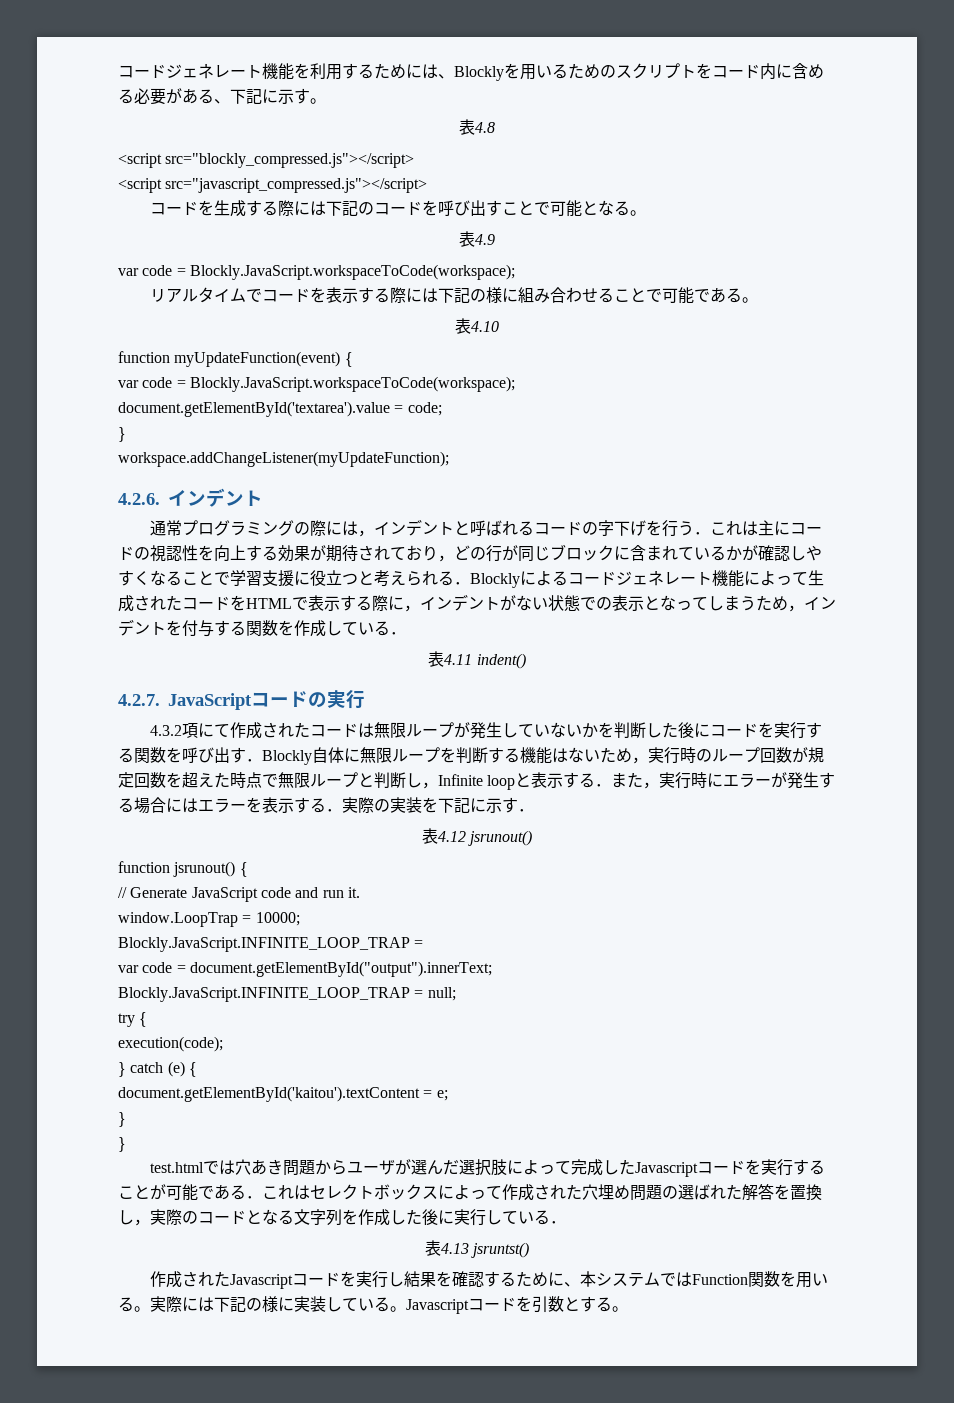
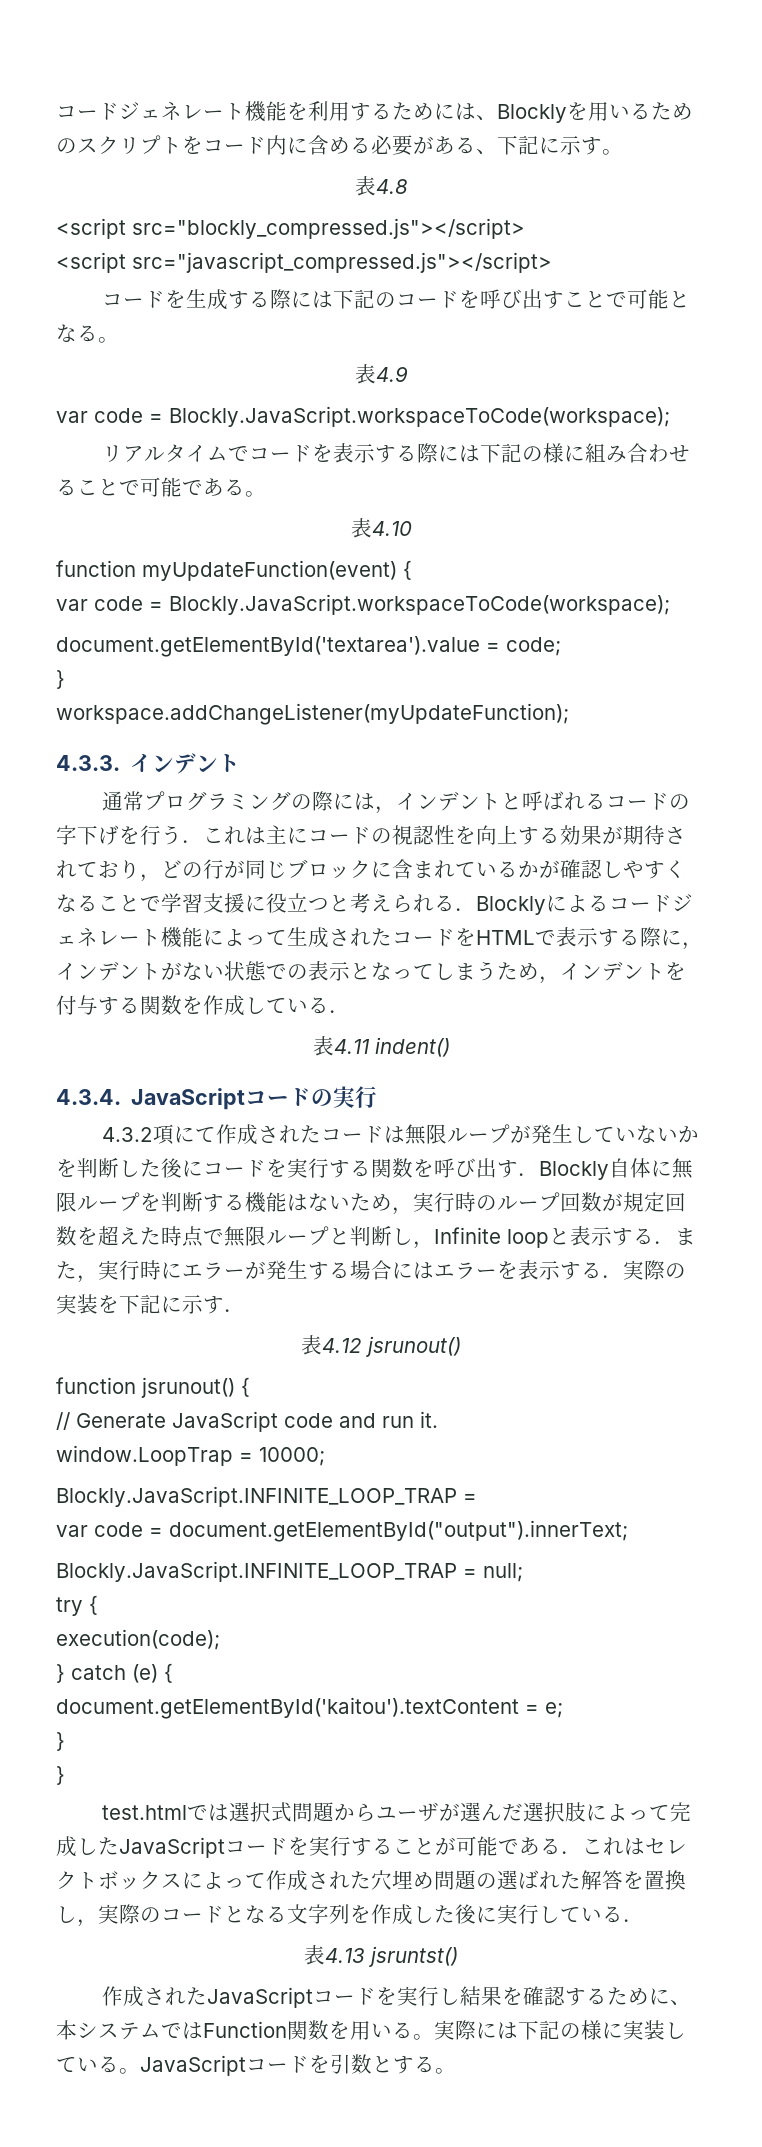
- 4.2.6.インデント
+ 4.3.3.インデント
- 4.2.7. JavaScriptコードの実行
+ 4.3.4. JavaScriptコードの実行
- test.htmlでは穴あき問題からユーザが選んだ選択肢によって完成したJavascriptコードを実行することが可能である．これはセレクトボックスによって作成された穴埋め問題の選ばれた解答を置換し，実際のコードとなる文字列を作成した後に実行している．
+ test.htmlでは選択式問題からユーザが選んだ選択肢によって完成したJavaScriptコードを実行することが可能である．これはセレクトボックスによって作成された穴埋め問題の選ばれた解答を置換し，実際のコードとなる文字列を作成した後に実行している．
- 作成されたJavascriptコードを実行し結果を確認するために、本システムではFunction関数を用いる。
+ 作成されたJavaScriptコードを実行し結果を確認するために、本システムではFunction関数を用いる。
- Javascriptコードを引数とする。
+ JavaScriptコードを引数とする。

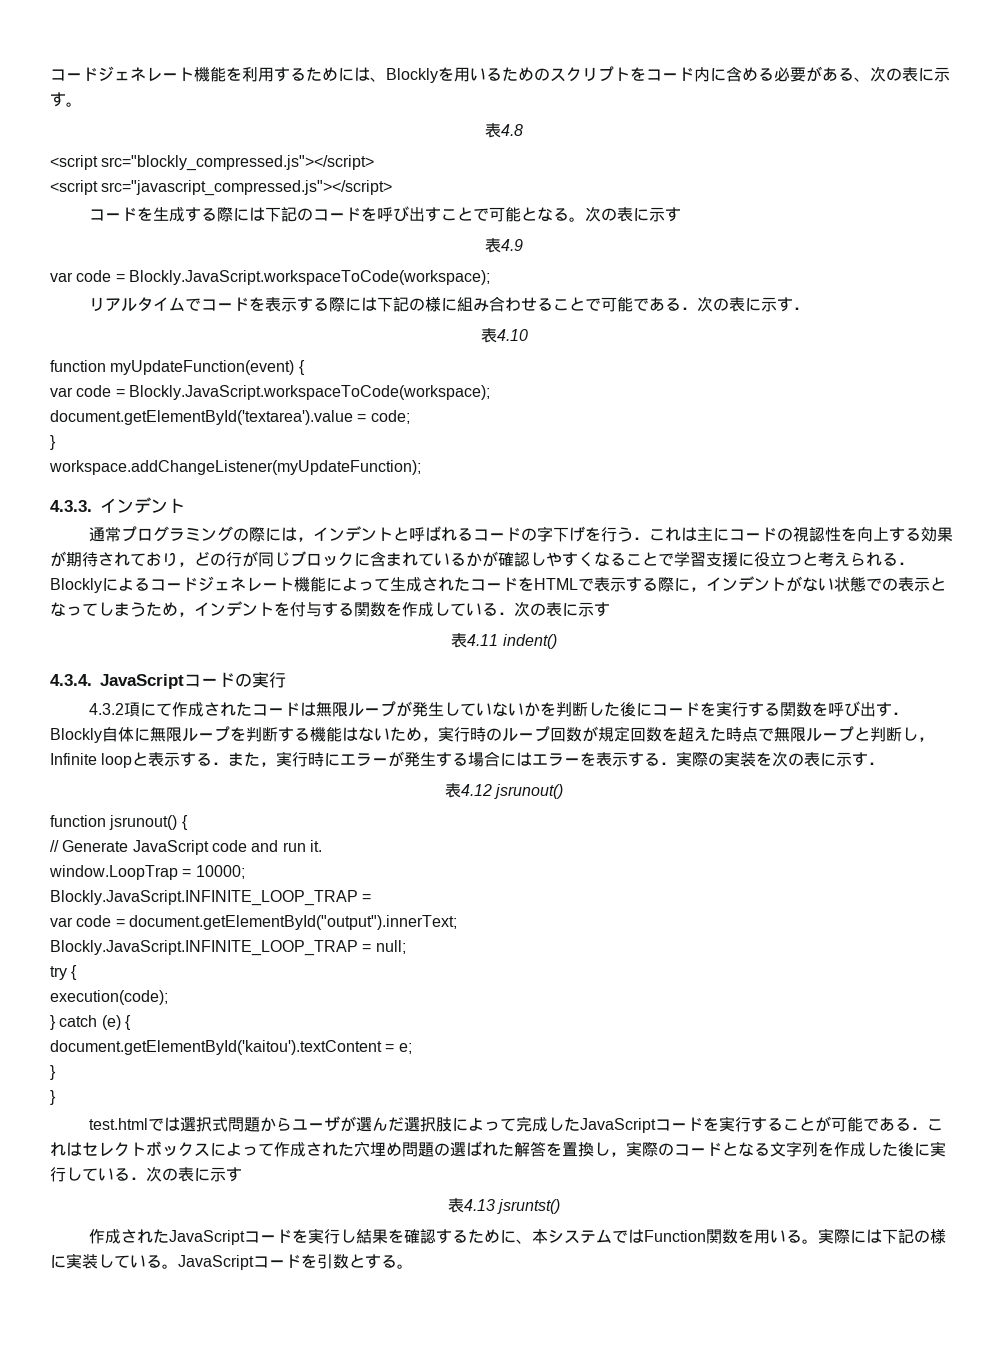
- コードジェネレート機能を利用するためには、Blocklyを用いるためのスクリプトをコード内に含める必要がある、下記に示す。
+ コードジェネレート機能を利用するためには、Blocklyを用いるためのスクリプトをコード内に含める必要がある、次の表に示す。
- コードを生成する際には下記のコードを呼び出すことで可能となる。
+ コードを生成する際には下記のコードを呼び出すことで可能となる。次の表に示す
- リアルタイムでコードを表示する際には下記の様に組み合わせることで可能である。
+ リアルタイムでコードを表示する際には下記の様に組み合わせることで可能である．次の表に示す．
- 通常プログラミングの際には，インデントと呼ばれるコードの字下げを行う．これは主にコードの視認性を向上する効果が期待されており，どの行が同じブロックに含まれているかが確認しやすくなることで学習支援に役立つと考えられる．Blocklyによるコードジェネレート機能によって生成されたコードをHTMLで表示する際に，インデントがない状態での表示となってしまうため，インデントを付与する関数を作成している．
+ 通常プログラミングの際には，インデントと呼ばれるコードの字下げを行う．これは主にコードの視認性を向上する効果が期待されており，どの行が同じブロックに含まれているかが確認しやすくなることで学習支援に役立つと考えられる．Blocklyによるコードジェネレート機能によって生成されたコードをHTMLで表示する際に，インデントがない状態での表示となってしまうため，インデントを付与する関数を作成している．次の表に示す
- 4.3.2項にて作成されたコードは無限ループが発生していないかを判断した後にコードを実行する関数を呼び出す．Blockly自体に無限ループを判断する機能はないため，実行時のループ回数が規定回数を超えた時点で無限ループと判断し，Infinite loopと表示する．また，実行時にエラーが発生する場合にはエラーを表示する．実際の実装を下記に示す．
+ 4.3.2項にて作成されたコードは無限ループが発生していないかを判断した後にコードを実行する関数を呼び出す．Blockly自体に無限ループを判断する機能はないため，実行時のループ回数が規定回数を超えた時点で無限ループと判断し，Infinite loopと表示する．また，実行時にエラーが発生する場合にはエラーを表示する．実際の実装を次の表に示す．
- test.htmlでは選択式問題からユーザが選んだ選択肢によって完成したJavaScriptコードを実行することが可能である．これはセレクトボックスによって作成された穴埋め問題の選ばれた解答を置換し，実際のコードとなる文字列を作成した後に実行している．
+ test.htmlでは選択式問題からユーザが選んだ選択肢によって完成したJavaScriptコードを実行することが可能である．これはセレクトボックスによって作成された穴埋め問題の選ばれた解答を置換し，実際のコードとなる文字列を作成した後に実行している．次の表に示す

